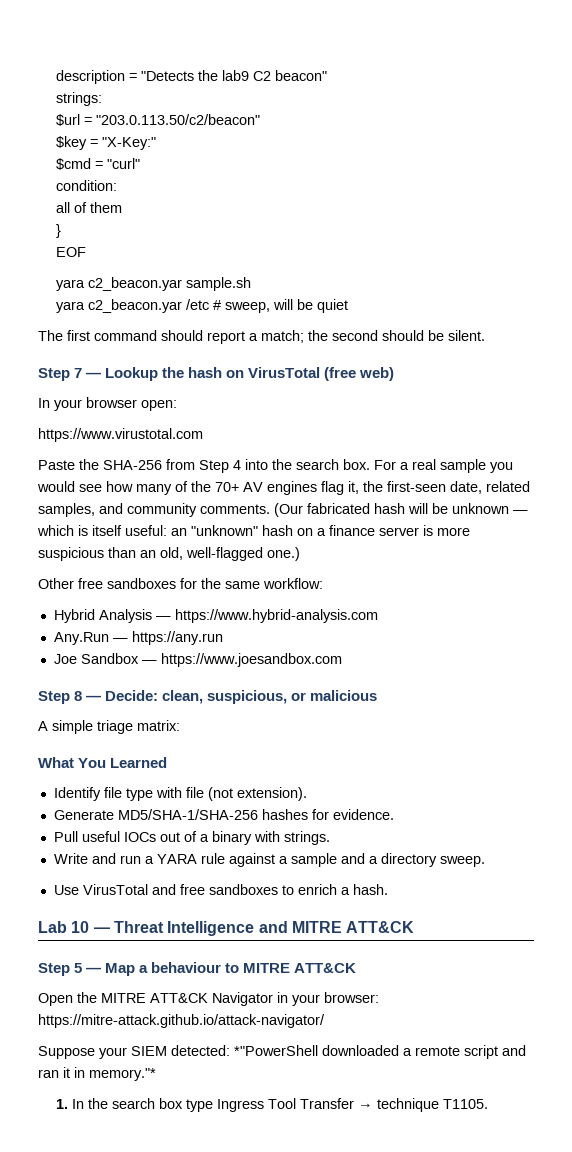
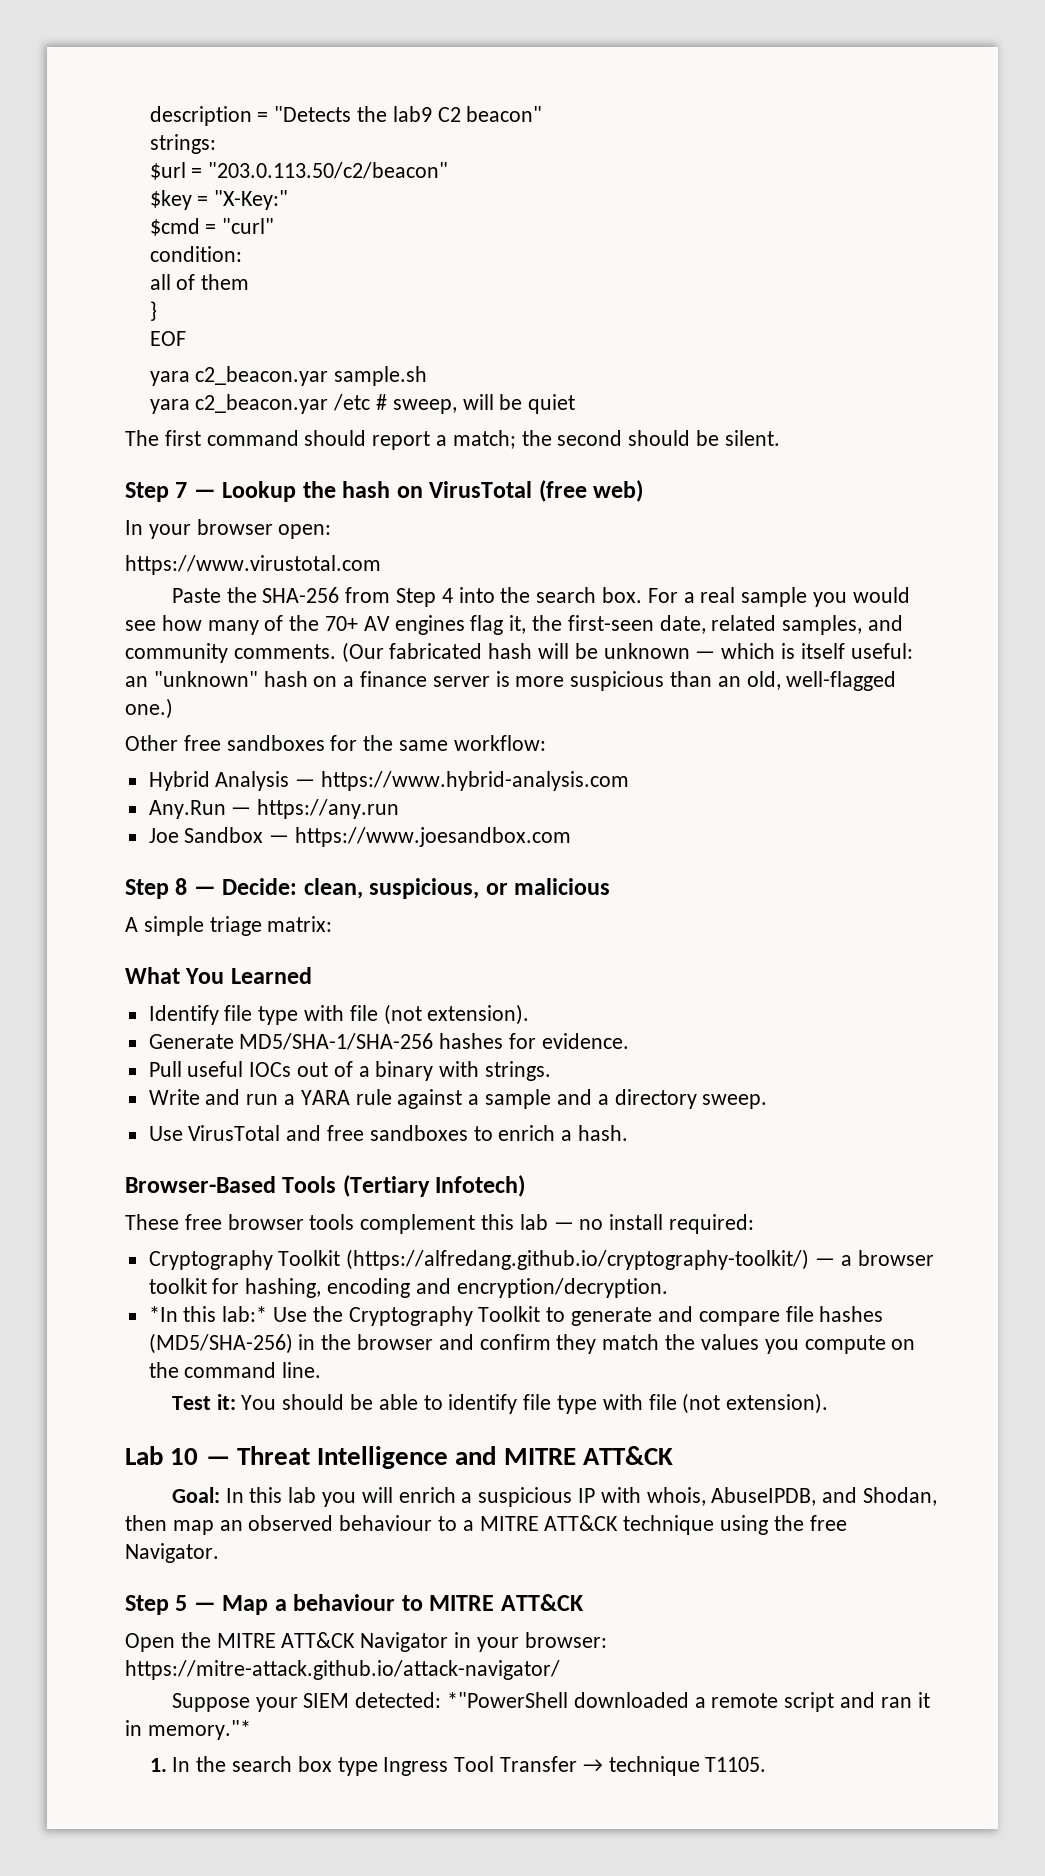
+ Browser-Based Tools (Tertiary Infotech)
+ These free browser tools complement this lab — no install required:
+ Cryptography Toolkit (https://alfredang.github.io/cryptography-toolkit/) — a browser toolkit for hashing, encoding and encryption/decryption.
+ *In this lab:* Use the Cryptography Toolkit to generate and compare file hashes (MD5/SHA-256) in the browser and confirm they match the values you compute on the command line.
+ Test it: You should be able to identify file type with file (not extension).
+ Goal: In this lab you will enrich a suspicious IP with whois, AbuseIPDB, and Shodan, then map an observed behaviour to a MITRE ATT&CK technique using the free Navigator.

